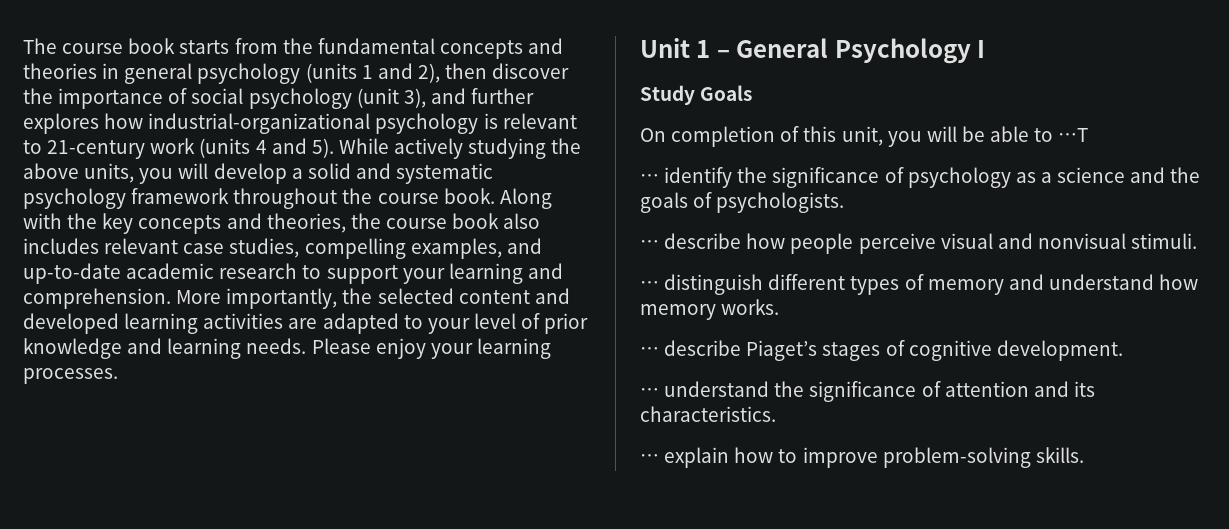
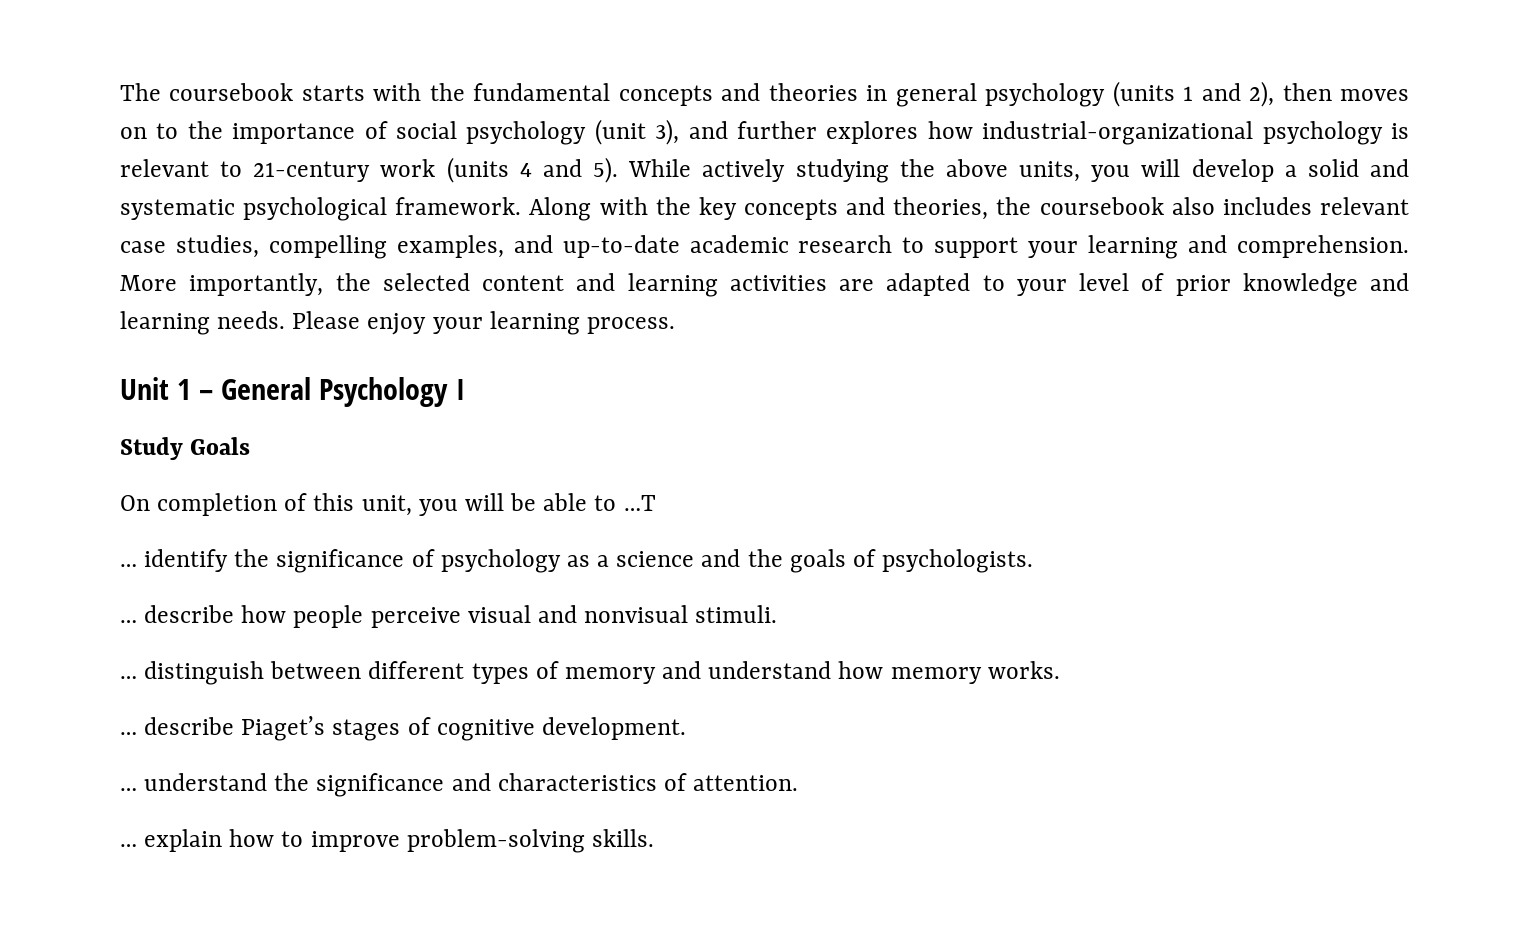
- The course book starts from the fundamental concepts and theories in general psychology (units 1 and 2), then discover the importance of social psychology (unit 3), and further explores how industrial-organizational psychology is relevant to 21-century work (units 4 and 5).
+ The coursebook starts with the fundamental concepts and theories in general psychology (units 1 and 2), then moves on to the importance of social psychology (unit 3), and further explores how industrial-organizational psychology is relevant to 21-century work (units 4 and 5).
- While actively studying the above units, you will develop a solid and systematic psychology framework throughout the course book.
+ While actively studying the above units, you will develop a solid and systematic psychological framework.
- Along with the key concepts and theories, the course book also includes relevant case studies, compelling examples, and up-to-date academic research to support your learning and comprehension.
+ Along with the key concepts and theories, the coursebook also includes relevant case studies, compelling examples, and up-to-date academic research to support your learning and comprehension.
- More importantly, the selected content and developed learning activities are adapted to your level of prior knowledge and learning needs.
+ More importantly, the selected content and learning activities are adapted to your level of prior knowledge and learning needs.
- Please enjoy your learning processes.
+ Please enjoy your learning process.
- … distinguish different types of memory and understand how memory works.
+ … distinguish between different types of memory and understand how memory works.
- … understand the significance of attention and its characteristics.
+ … understand the significance and characteristics of attention.

